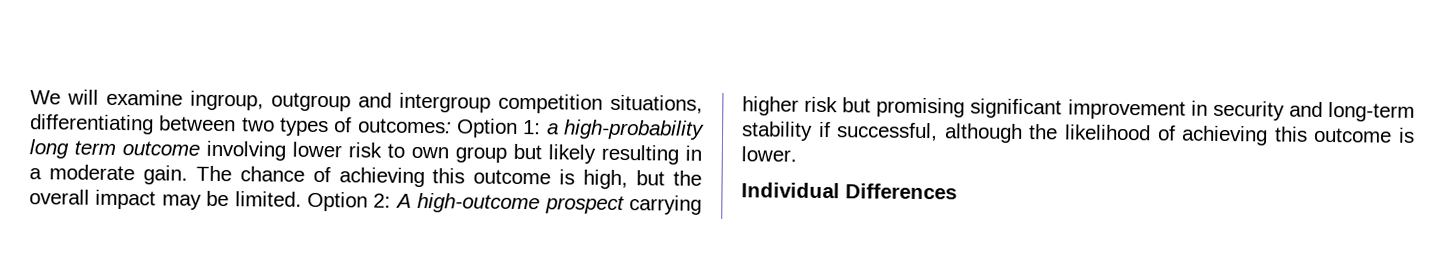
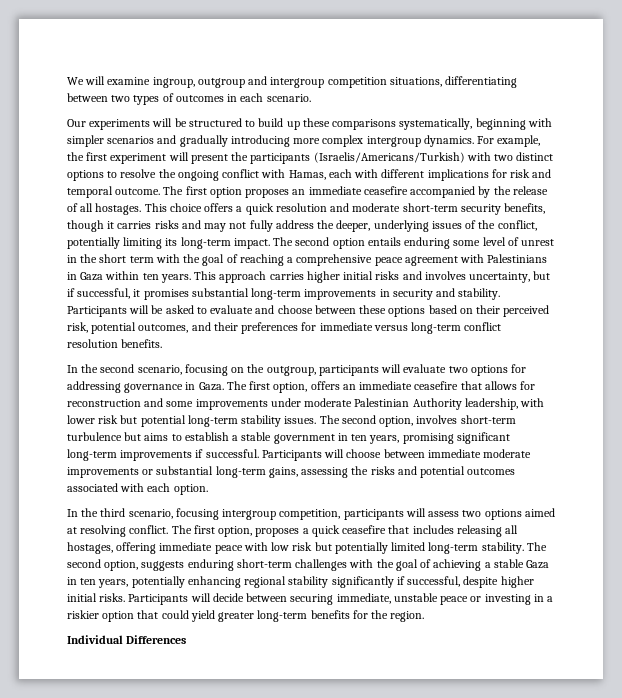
- We will examine ingroup, outgroup and intergroup competition situations, differentiating between two types of outcomes: Option 1: a high-probability long term outcome involving lower risk to own group but likely resulting in a moderate gain. The chance of achieving this outcome is high, but the overall impact may be limited. Option 2: A high-outcome prospect carrying higher risk but promising significant improvement in security and long-term stability if successful, although the likelihood of achieving this outcome is lower.
+ We will examine ingroup, outgroup and intergroup competition situations, differentiating between two types of outcomes in each scenario.
+ Our experiments will be structured to build up these comparisons systematically, beginning with simpler scenarios and gradually introducing more complex intergroup dynamics. For example, the first experiment will present the participants (Israelis/Americans/Turkish) with two distinct options to resolve the ongoing conflict with Hamas, each with different implications for risk and temporal outcome. The first option proposes an immediate ceasefire accompanied by the release of all hostages. This choice offers a quick resolution and moderate short-term security benefits, though it carries risks and may not fully address the deeper, underlying issues of the conflict, potentially limiting its long-term impact. The second option entails enduring some level of unrest in the short term with the goal of reaching a comprehensive peace agreement with Palestinians in Gaza within ten years. This approach carries higher initial risks and involves uncertainty, but if successful, it promises substantial long-term improvements in security and stability. Participants will be asked to evaluate and choose between these options based on their perceived risk, potential outcomes, and their preferences for immediate versus long-term conflict resolution benefits.
+ In the second scenario, focusing on the outgroup, participants will evaluate two options for addressing governance in Gaza. The first option, offers an immediate ceasefire that allows for reconstruction and some improvements under moderate Palestinian Authority leadership, with lower risk but potential long-term stability issues. The second option, involves short-term turbulence but aims to establish a stable government in ten years, promising significant long-term improvements if successful. Participants will choose between immediate moderate improvements or substantial long-term gains, assessing the risks and potential outcomes associated with each option.
+ In the third scenario, focusing intergroup competition, participants will assess two options aimed at resolving conflict. The first option, proposes a quick ceasefire that includes releasing all hostages, offering immediate peace with low risk but potentially limited long-term stability. The second option, suggests enduring short-term challenges with the goal of achieving a stable Gaza in ten years, potentially enhancing regional stability significantly if successful, despite higher initial risks. Participants will decide between securing immediate, unstable peace or investing in a riskier option that could yield greater long-term benefits for the region.

